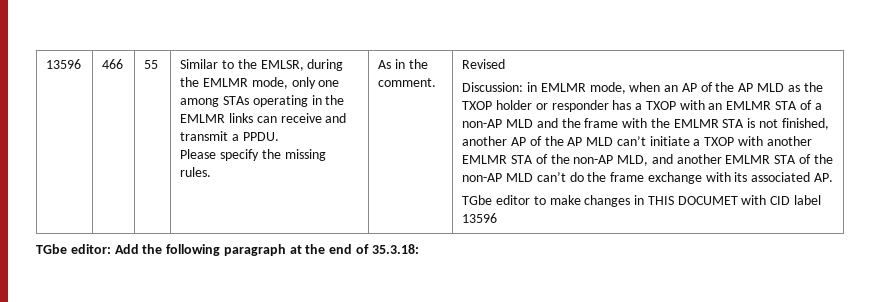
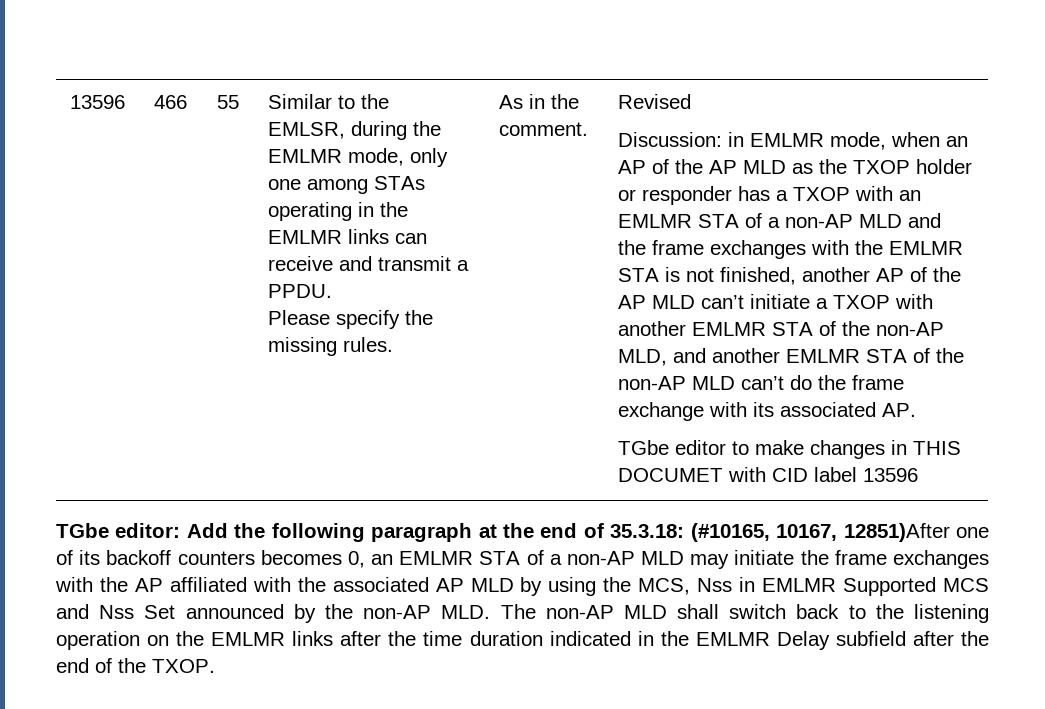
- in EMLMR mode, when an AP of the AP MLD as the TXOP holder or responder has a TXOP with an EMLMR STA of a non-AP MLD and the frame with the EMLMR STA is not finished, another AP of the AP MLD can’t initiate a TXOP with another EMLMR STA of the non-AP MLD, and another EMLMR STA of the non-AP MLD can’t do the frame exchange with its associated AP.
+ in EMLMR mode, when an AP of the AP MLD as the TXOP holder or responder has a TXOP with an EMLMR STA of a non-AP MLD and the frame exchanges with the EMLMR STA is not finished, another AP of the AP MLD can’t initiate a TXOP with another EMLMR STA of the non-AP MLD, and another EMLMR STA of the non-AP MLD can’t do the frame exchange with its associated AP.
- TGbe editor: Add the following paragraph at the end of 35.3.18:
+ TGbe editor: Add the following paragraph at the end of 35.3.18: (#10165, 10167, 12851)After one of its backoff counters becomes 0, an EMLMR STA of a non-AP MLD may initiate the frame exchanges with the AP affiliated with the associated AP MLD by using the MCS, Nss in EMLMR Supported MCS and Nss Set announced by the non-AP MLD. The non-AP MLD shall switch back to the listening operation on the EMLMR links after the time duration indicated in the EMLMR Delay subfield after the end of the TXOP.

